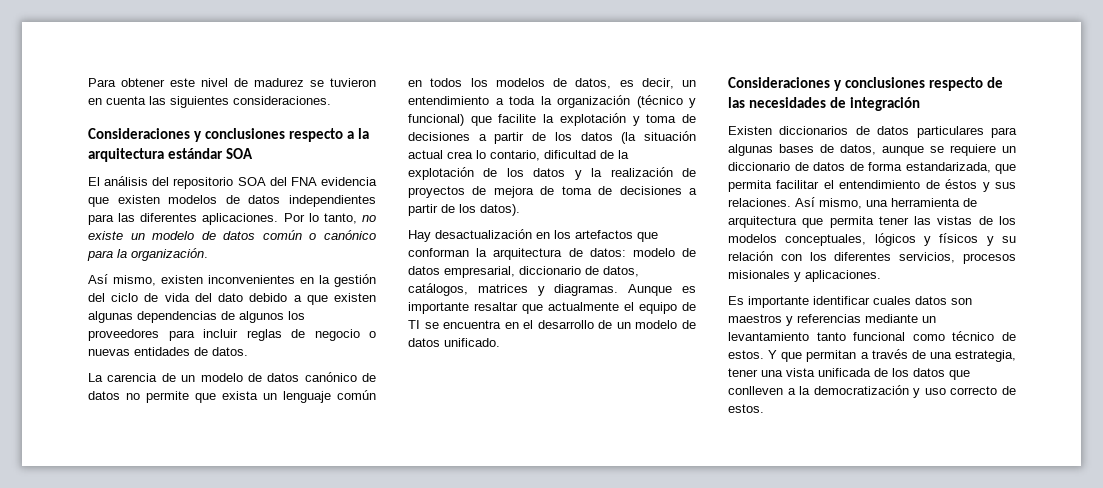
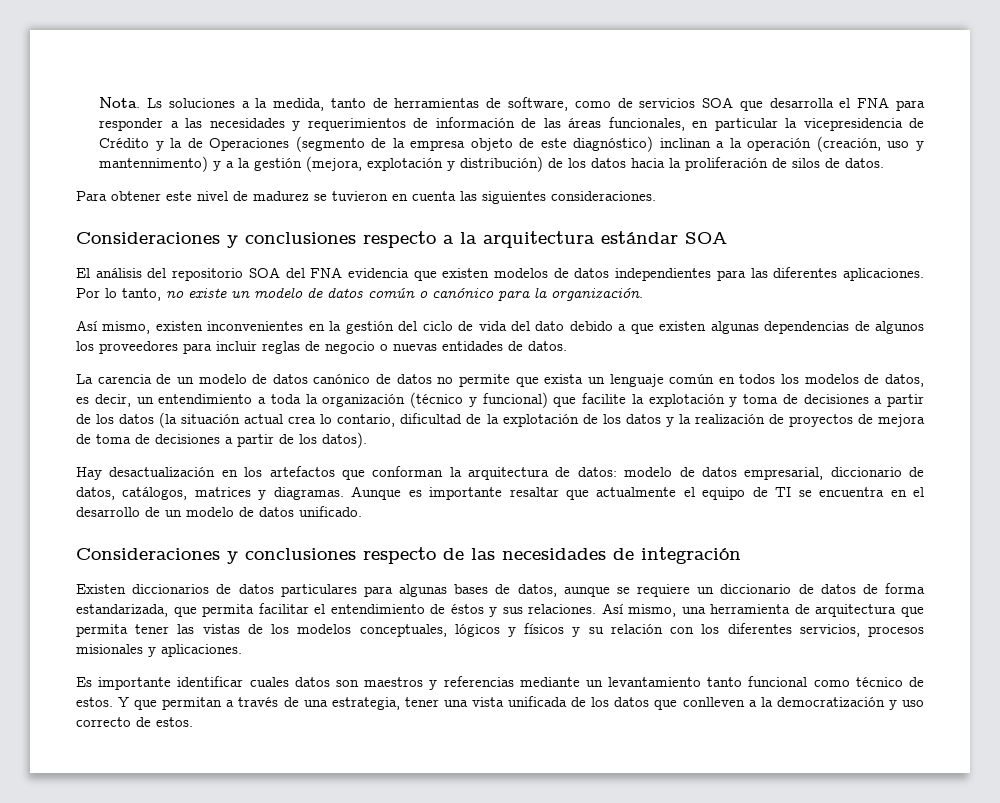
+ Nota. Ls soluciones a la medida, tanto de herramientas de software, como de servicios SOA que desarrolla el FNA para responder a las necesidades y requerimientos de información de las áreas funcionales, en particular la vicepresidencia de Crédito y la de Operaciones (segmento de la empresa objeto de este diagnóstico) inclinan a la operación (creación, uso y mantennimento) y a la gestión (mejora, explotación y distribución) de los datos hacia la proliferación de silos de datos.

